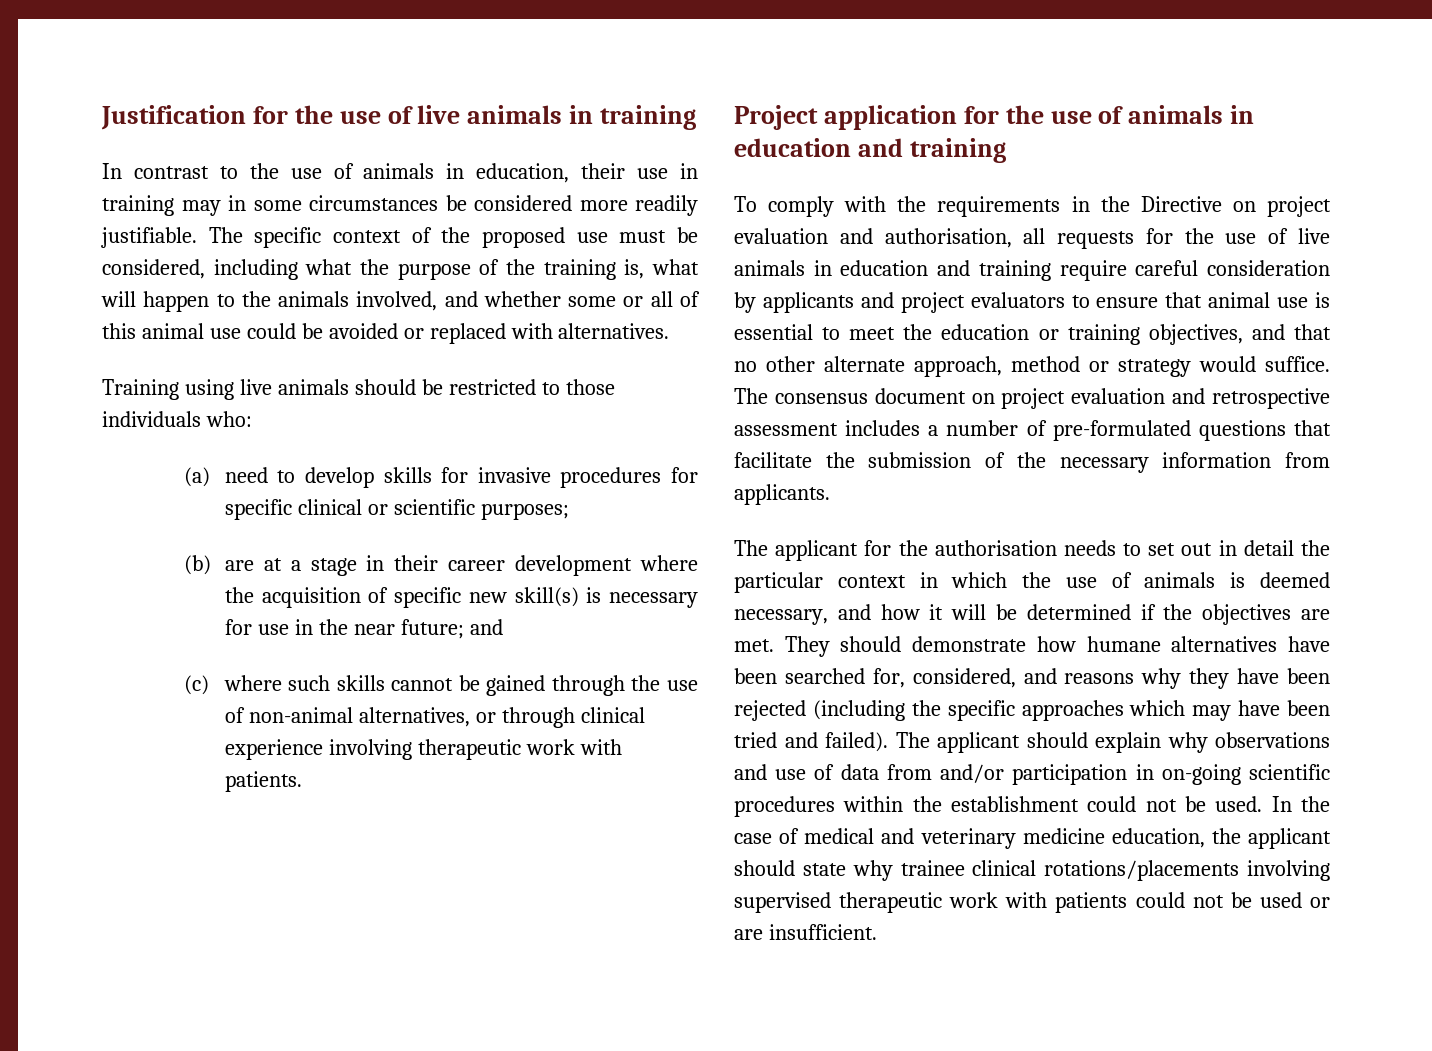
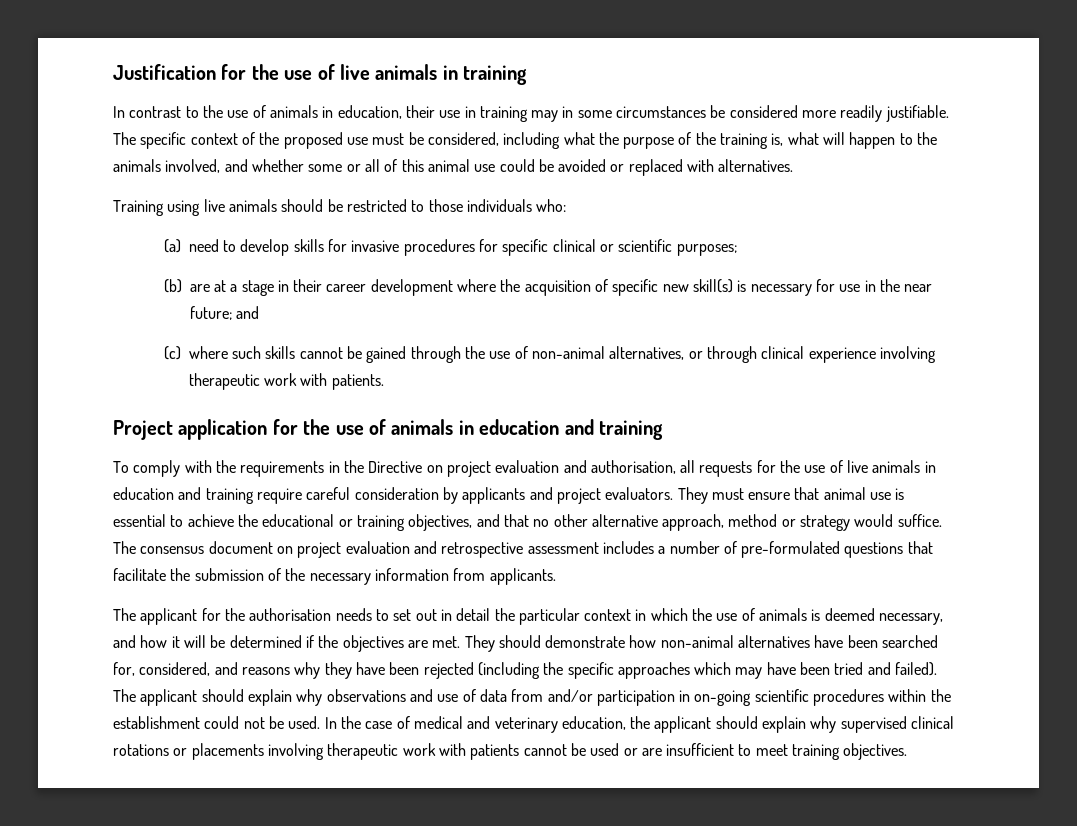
- To comply with the requirements in the Directive on project evaluation and authorisation, all requests for the use of live animals in education and training require careful consideration by applicants and project evaluators to ensure that animal use is essential to meet the education or training objectives, and that no other alternate approach, method or strategy would suffice.
+ To comply with the requirements in the Directive on project evaluation and authorisation, all requests for the use of live animals in education and training require careful consideration by applicants and project evaluators. They must ensure that animal use is essential to achieve the educational or training objectives, and that no other alternative approach, method or strategy would suffice.
- They should demonstrate how humane alternatives have been searched for, considered, and reasons why they have been rejected (including the specific approaches which may have been tried and failed).
+ They should demonstrate how non-animal alternatives have been searched for, considered, and reasons why they have been rejected (including the specific approaches which may have been tried and failed).
- In the case of medical and veterinary medicine education, the applicant should state why trainee clinical rotations/placements involving supervised therapeutic work with patients could not be used or are insufficient.
+ In the case of medical and veterinary education, the applicant should explain why supervised clinical rotations or placements involving therapeutic work with patients cannot be used or are insufficient to meet training objectives.

